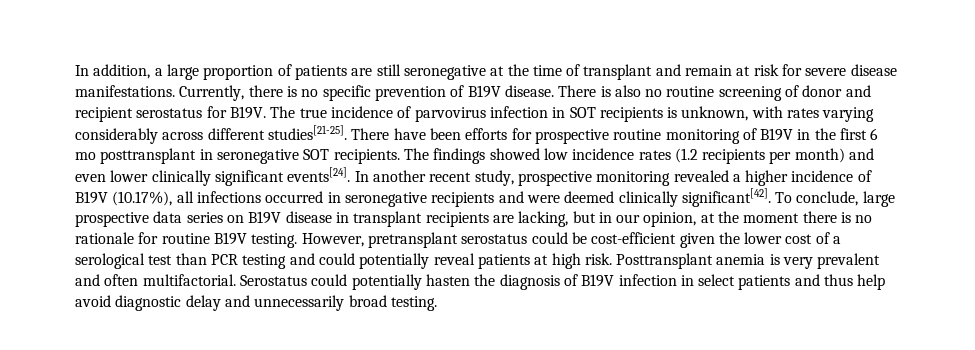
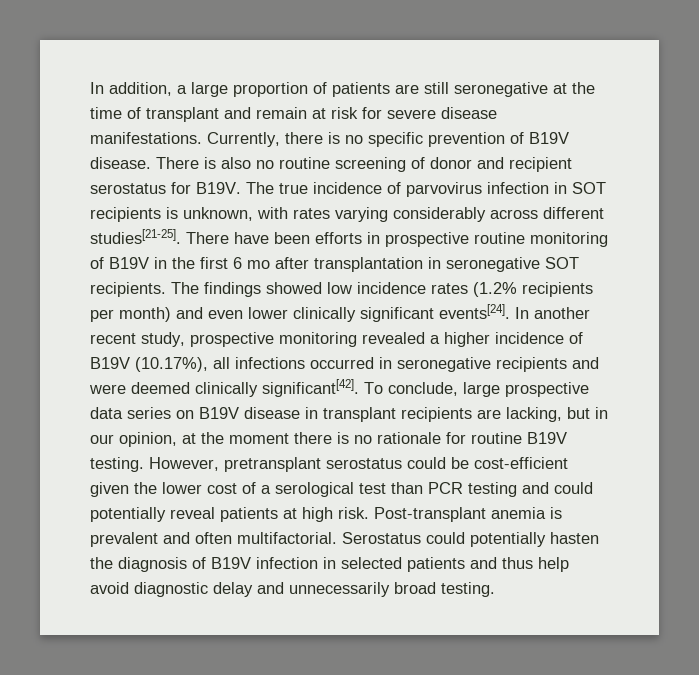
- There have been efforts for prospective routine monitoring of B19V in the first 6 mo posttransplant in seronegative SOT recipients.
+ There have been efforts in prospective routine monitoring of B19V in the first 6 mo after transplantation in seronegative SOT recipients.
- The findings showed low incidence rates (1.2 recipients per month) and even lower clinically significant events[24].
+ The findings showed low incidence rates (1.2% recipients per month) and even lower clinically significant events[24].
- Posttransplant anemia is very prevalent and often multifactorial.
+ Post-transplant anemia is prevalent and often multifactorial.
- Serostatus could potentially hasten the diagnosis of B19V infection in select patients and thus help avoid diagnostic delay and unnecessarily broad testing.
+ Serostatus could potentially hasten the diagnosis of B19V infection in selected patients and thus help avoid diagnostic delay and unnecessarily broad testing.

